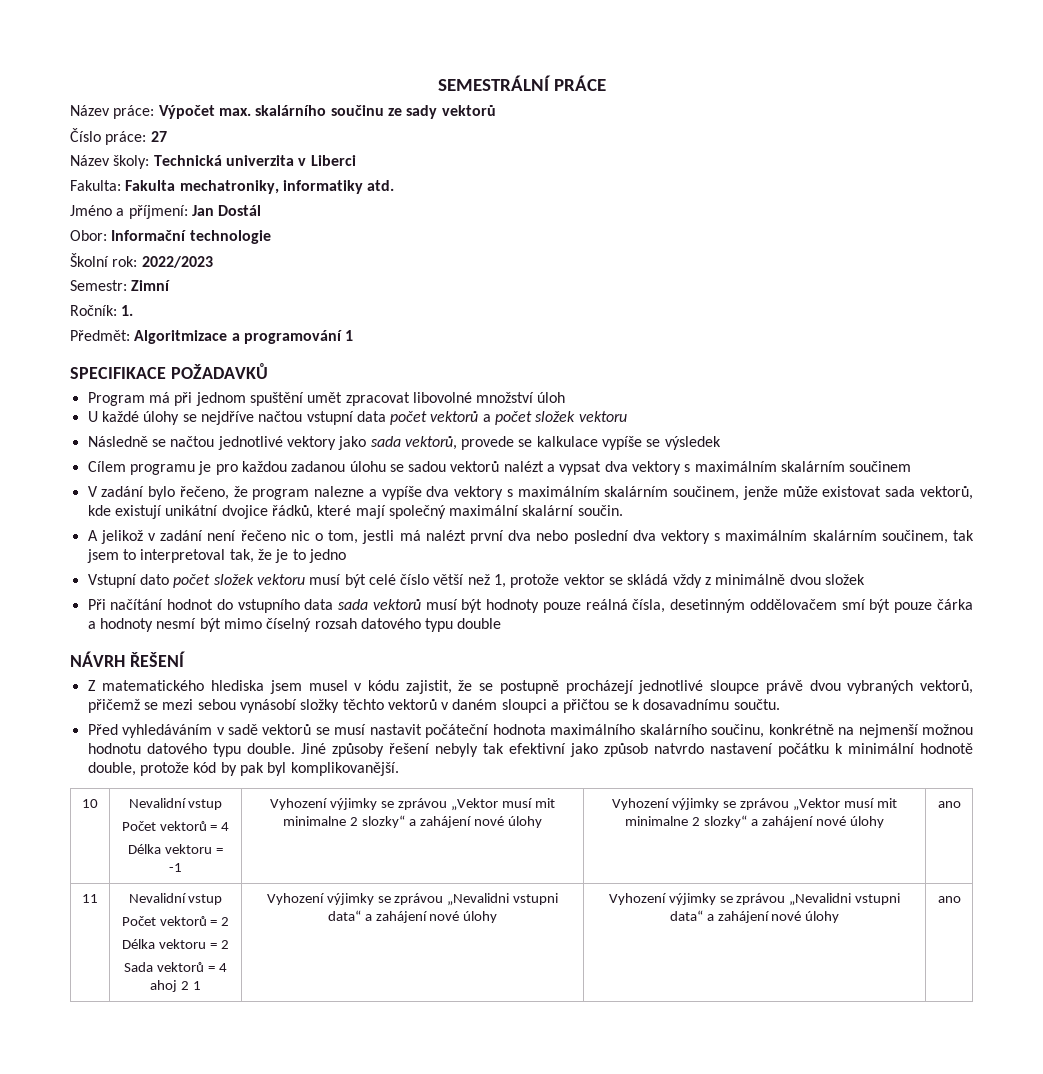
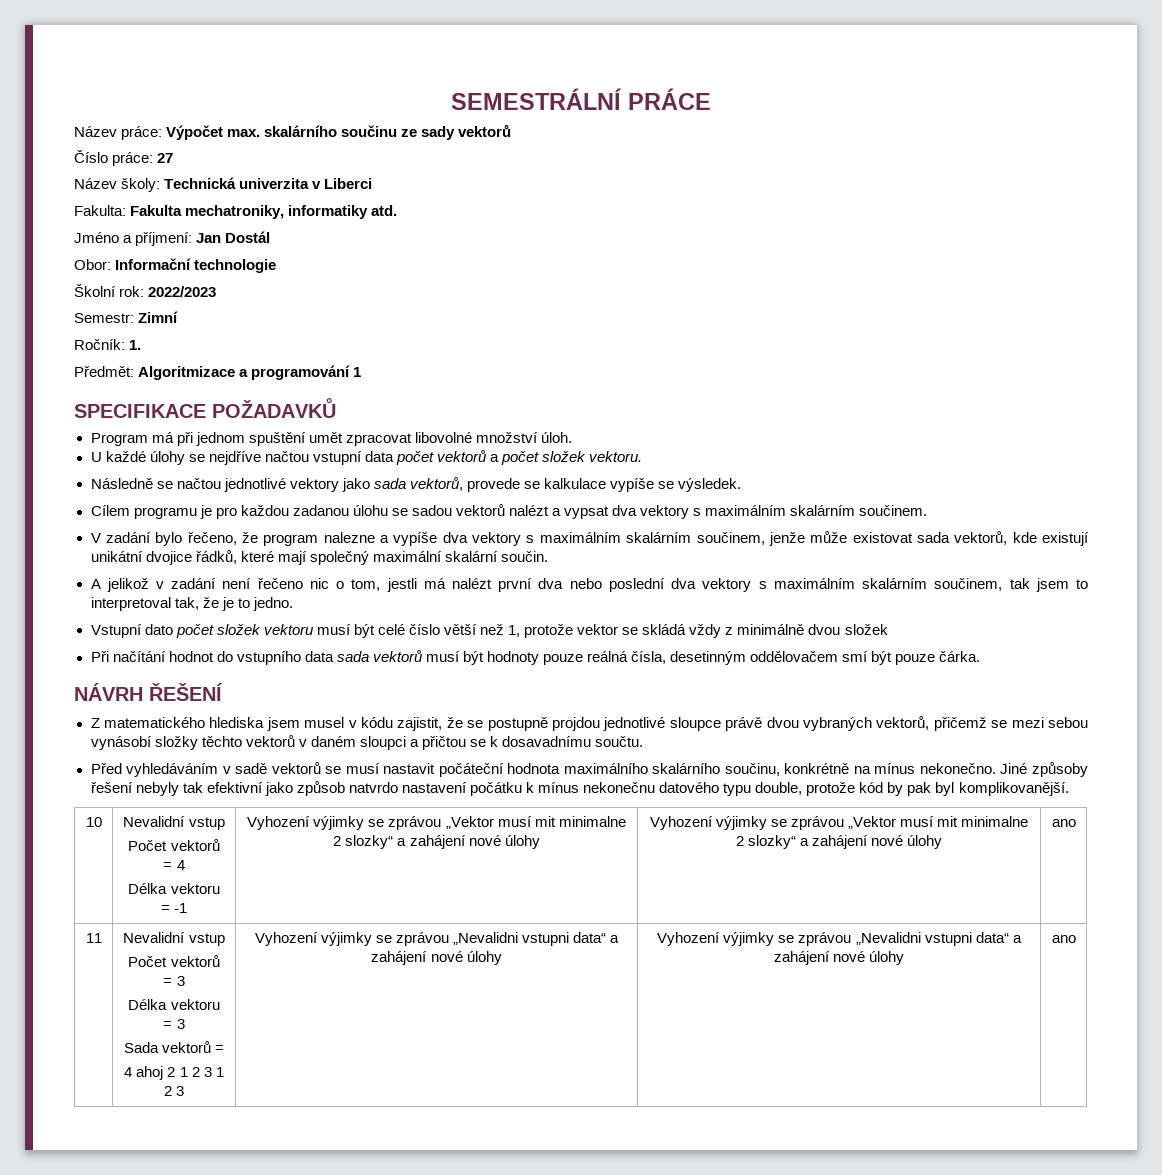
- Program má při jednom spuštění umět zpracovat libovolné množství úloh
+ Program má při jednom spuštění umět zpracovat libovolné množství úloh.
- U každé úlohy se nejdříve načtou vstupní data počet vektorů a počet složek vektoru
+ U každé úlohy se nejdříve načtou vstupní data počet vektorů a počet složek vektoru.
- Následně se načtou jednotlivé vektory jako sada vektorů, provede se kalkulace vypíše se výsledek
+ Následně se načtou jednotlivé vektory jako sada vektorů, provede se kalkulace vypíše se výsledek.
- Cílem programu je pro každou zadanou úlohu se sadou vektorů nalézt a vypsat dva vektory s maximálním skalárním součinem
+ Cílem programu je pro každou zadanou úlohu se sadou vektorů nalézt a vypsat dva vektory s maximálním skalárním součinem.
- A jelikož v zadání není řečeno nic o tom, jestli má nalézt první dva nebo poslední dva vektory s maximálním skalárním součinem, tak jsem to interpretoval tak, že je to jedno
+ A jelikož v zadání není řečeno nic o tom, jestli má nalézt první dva nebo poslední dva vektory s maximálním skalárním součinem, tak jsem to interpretoval tak, že je to jedno.
- Při načítání hodnot do vstupního data sada vektorů musí být hodnoty pouze reálná čísla, desetinným oddělovačem smí být pouze čárka a hodnoty nesmí být mimo číselný rozsah datového typu double
+ Při načítání hodnot do vstupního data sada vektorů musí být hodnoty pouze reálná čísla, desetinným oddělovačem smí být pouze čárka.
- Z matematického hlediska jsem musel v kódu zajistit, že se postupně procházejí jednotlivé sloupce právě dvou vybraných vektorů, přičemž se mezi sebou vynásobí složky těchto vektorů v daném sloupci a přičtou se k dosavadnímu součtu.
+ Z matematického hlediska jsem musel v kódu zajistit, že se postupně projdou jednotlivé sloupce právě dvou vybraných vektorů, přičemž se mezi sebou vynásobí složky těchto vektorů v daném sloupci a přičtou se k dosavadnímu součtu.
- Před vyhledáváním v sadě vektorů se musí nastavit počáteční hodnota maximálního skalárního součinu, konkrétně na nejmenší možnou hodnotu datového typu double.
+ Před vyhledáváním v sadě vektorů se musí nastavit počáteční hodnota maximálního skalárního součinu, konkrétně na mínus nekonečno.
- Jiné způsoby řešení nebyly tak efektivní jako způsob natvrdo nastavení počátku k minimální hodnotě double, protože kód by pak byl komplikovanější.
+ Jiné způsoby řešení nebyly tak efektivní jako způsob natvrdo nastavení počátku k mínus nekonečnu datového typu double, protože kód by pak byl komplikovanější.
- Počet vektorů = 2
- Délka vektoru = 2
+ Počet vektorů = 3
+ Délka vektoru = 3
- Sada vektorů = 4 ahoj 2 1
+ Sada vektorů =
+ 4 ahoj 2 1 2 3 1 2 3

